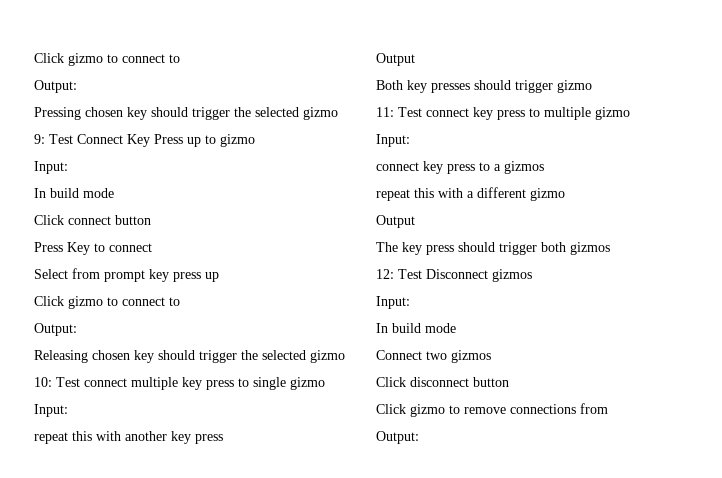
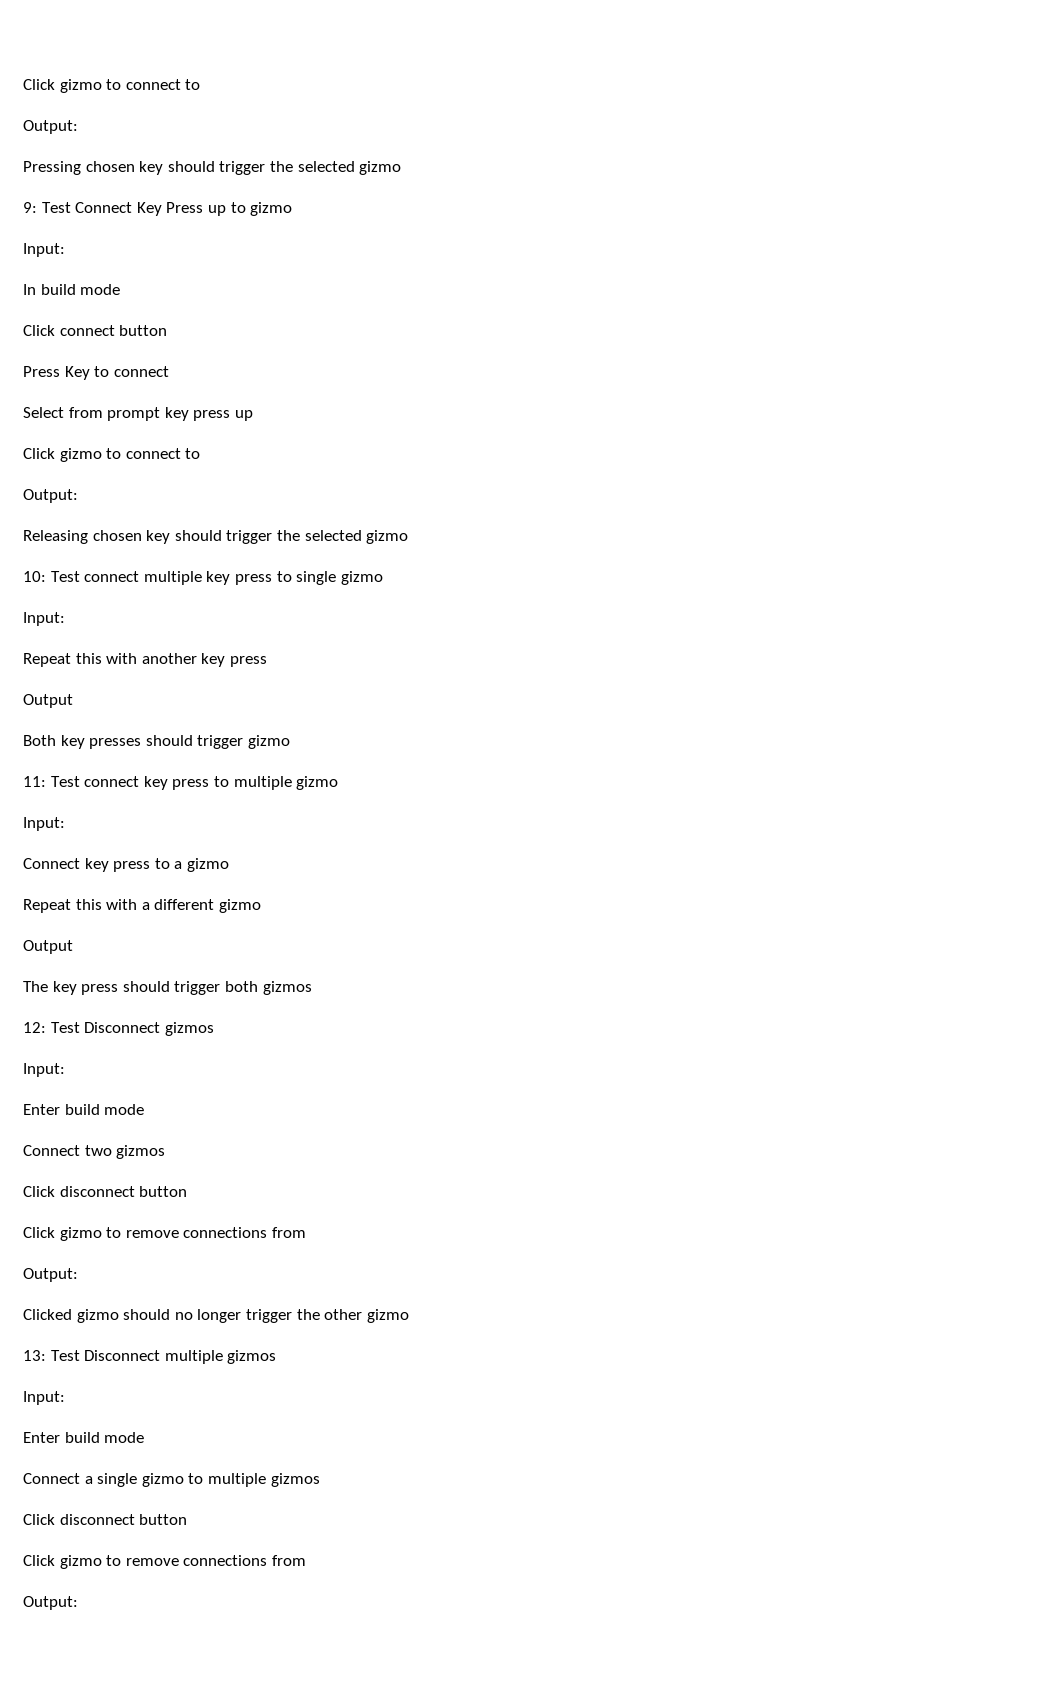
- repeat this with another key press
+ Repeat this with another key press
- connect key press to a gizmos
- repeat this with a different gizmo
+ Connect key press to a gizmo
+ Repeat this with a different gizmo
  12: Test Disconnect gizmos
  Input:
- In build mode
+ Enter build mode
+ Clicked gizmo should no longer trigger the other gizmo
+ 13: Test Disconnect multiple gizmos
+ Input:
+ Enter build mode
+ Connect a single gizmo to multiple gizmos
+ Click disconnect button
+ Click gizmo to remove connections from
+ Output:

